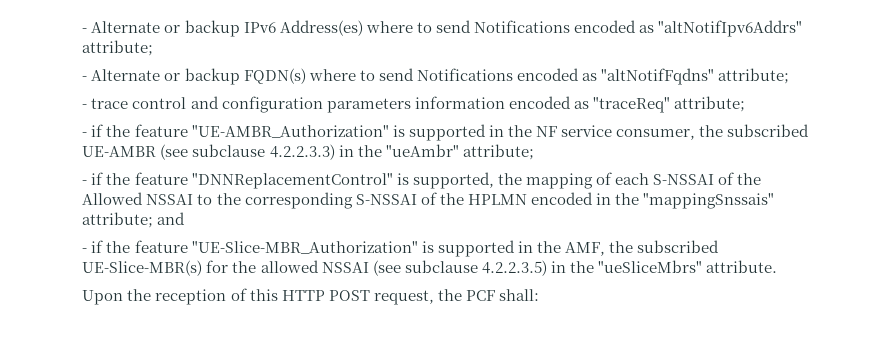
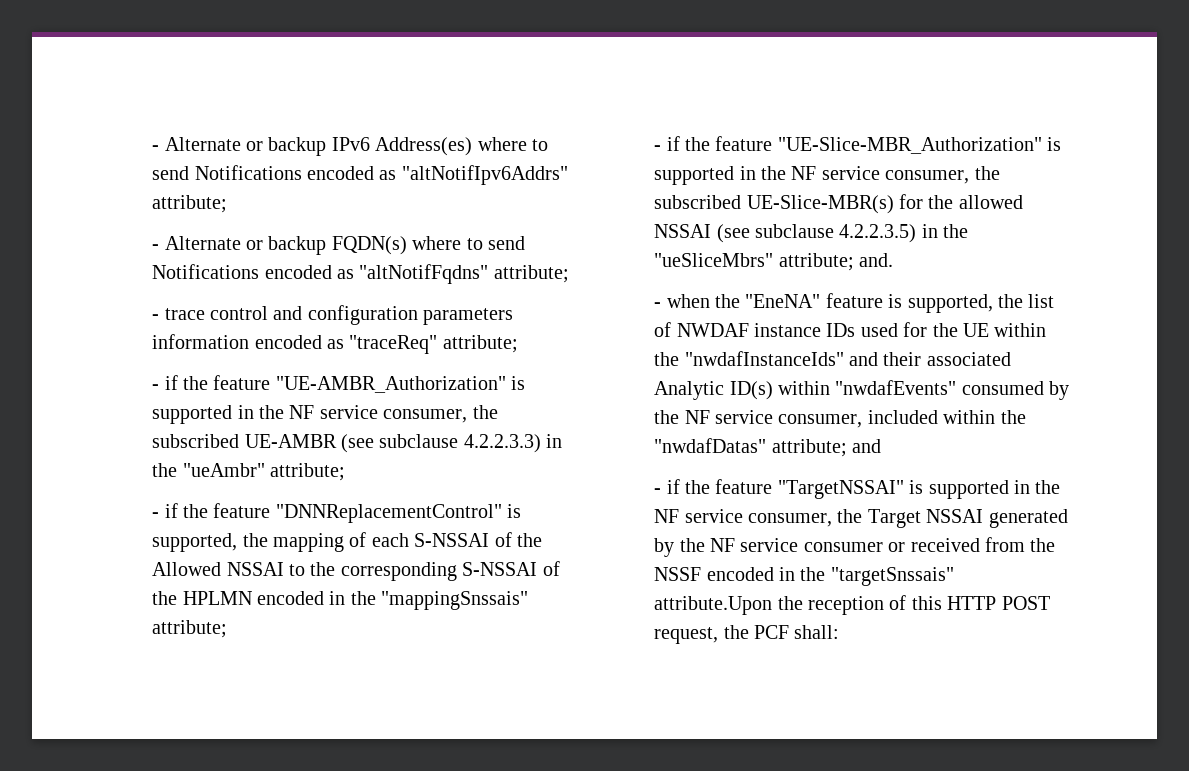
- - if the feature "DNNReplacementControl" is supported, the mapping of each S-NSSAI of the Allowed NSSAI to the corresponding S-NSSAI of the HPLMN encoded in the "mappingSnssais" attribute; and
+ - if the feature "DNNReplacementControl" is supported, the mapping of each S-NSSAI of the Allowed NSSAI to the corresponding S-NSSAI of the HPLMN encoded in the "mappingSnssais" attribute;
- - if the feature "UE-Slice-MBR_Authorization" is supported in the AMF, the subscribed UE-Slice-MBR(s) for the allowed NSSAI (see subclause 4.2.2.3.5) in the "ueSliceMbrs" attribute.
- Upon the reception of this HTTP POST request, the PCF shall:
+ - if the feature "UE-Slice-MBR_Authorization" is supported in the NF service consumer, the subscribed UE-Slice-MBR(s) for the allowed NSSAI (see subclause 4.2.2.3.5) in the "ueSliceMbrs" attribute; and.
+ - when the "EneNA" feature is supported, the list of NWDAF instance IDs used for the UE within the "nwdafInstanceIds" and their associated Analytic ID(s) within "nwdafEvents" consumed by the NF service consumer, included within the "nwdafDatas" attribute; and
+ - if the feature "TargetNSSAI" is supported in the NF service consumer, the Target NSSAI generated by the NF service consumer or received from the NSSF encoded in the "targetSnssais" attribute.Upon the reception of this HTTP POST request, the PCF shall:

